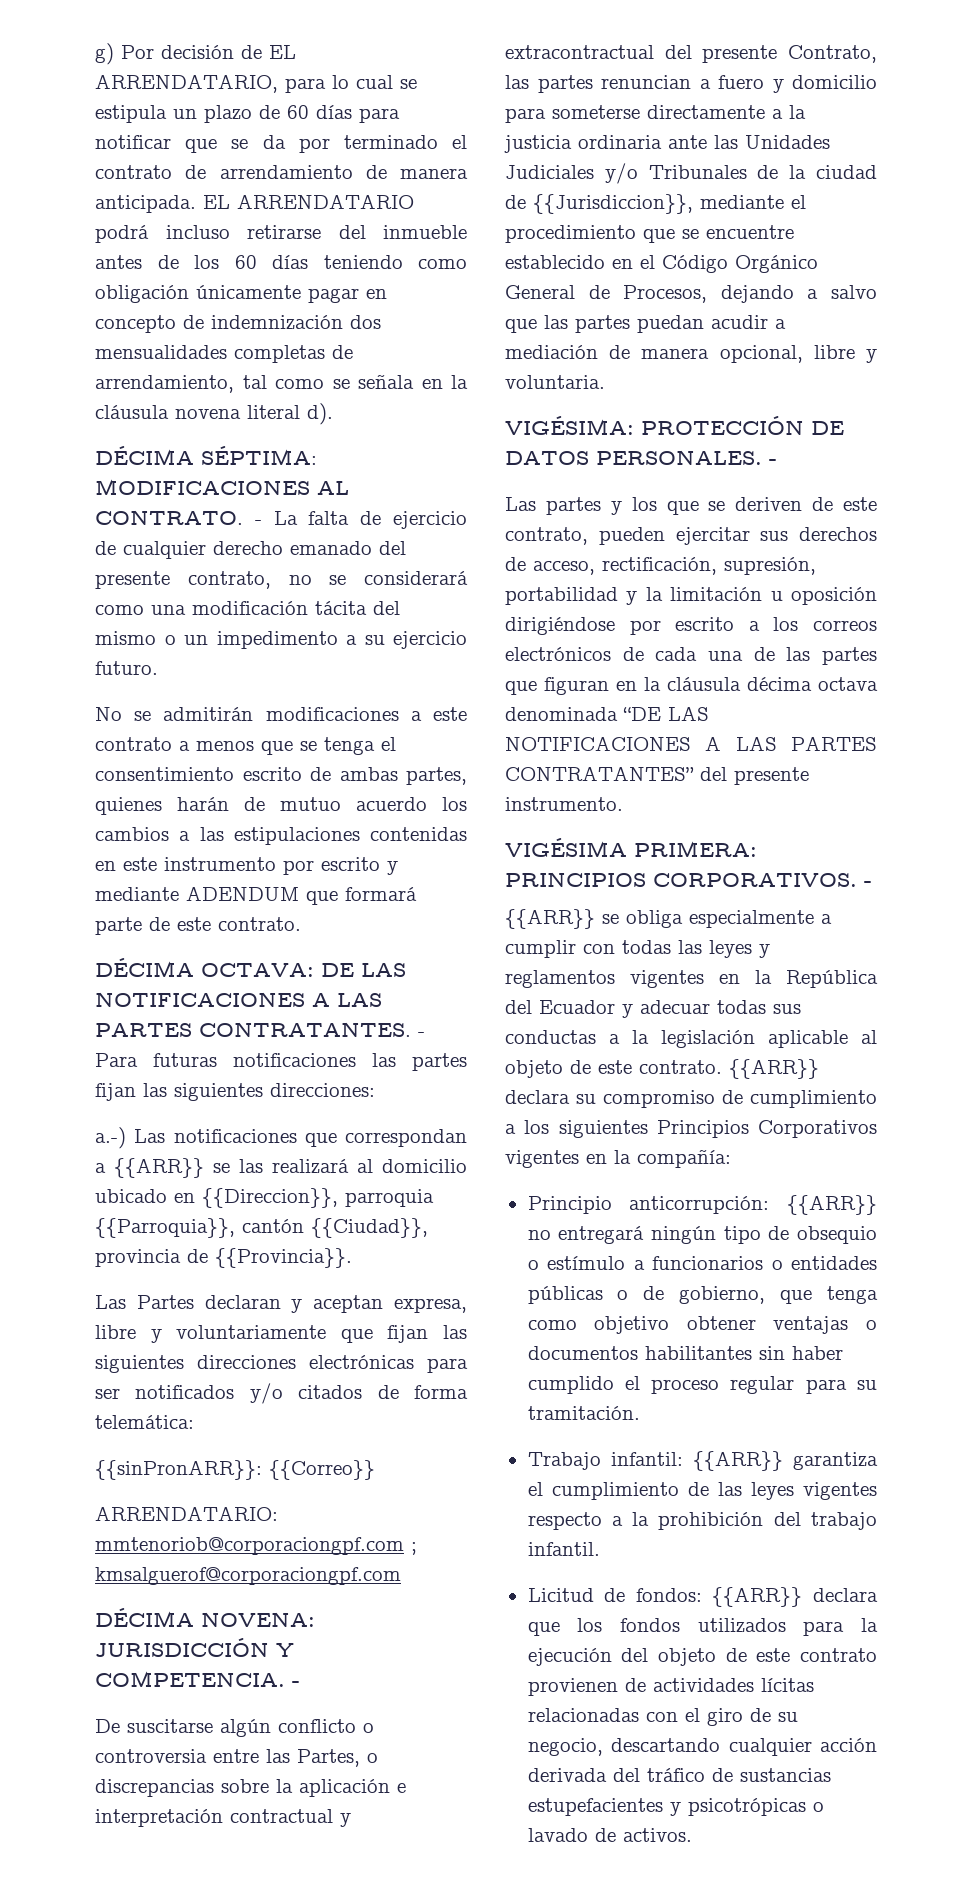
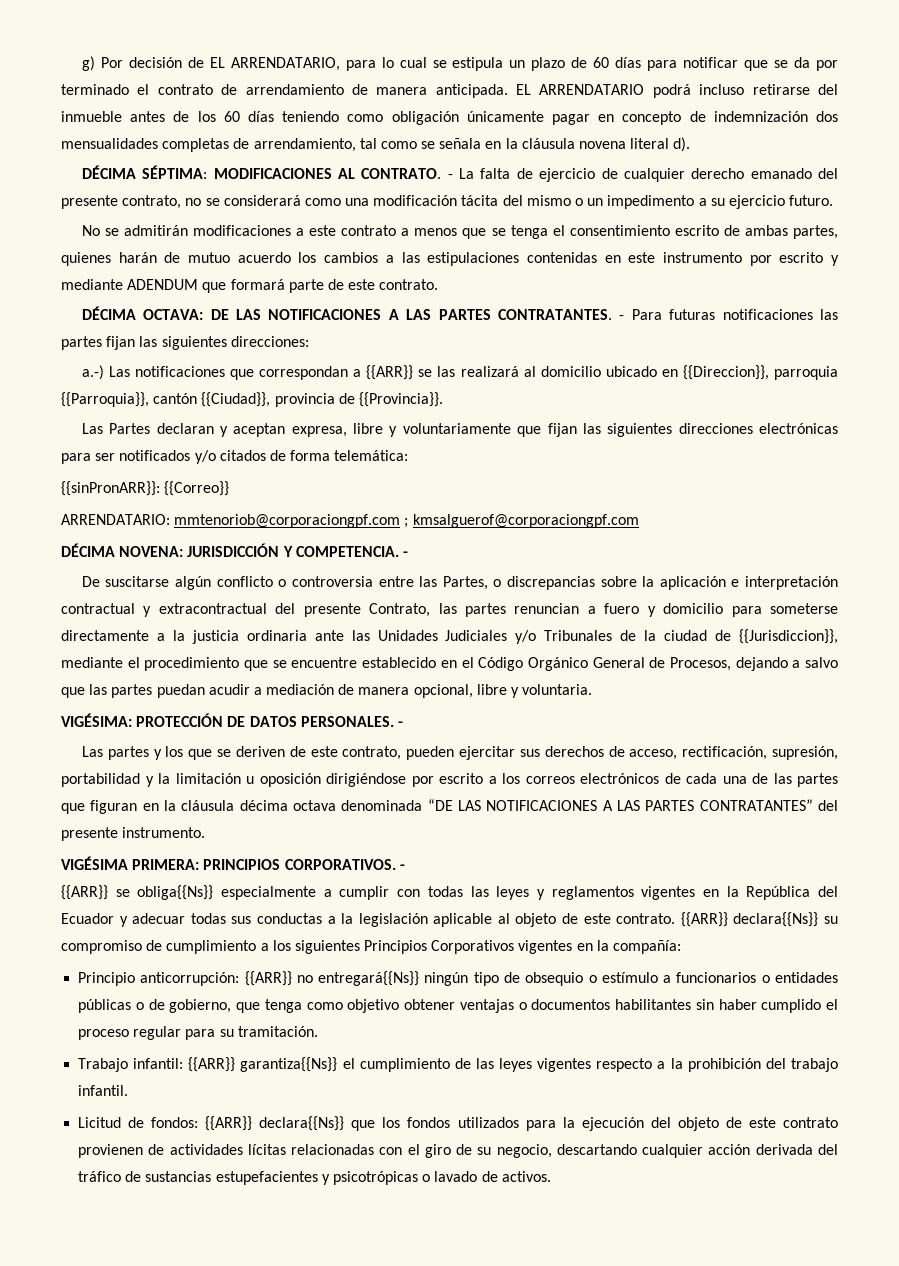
- {{ARR}} se obliga especialmente a cumplir con todas las leyes y reglamentos vigentes en la República del Ecuador y adecuar todas sus conductas a la legislación aplicable al objeto de este contrato.
+ {{ARR}} se obliga{{Ns}} especialmente a cumplir con todas las leyes y reglamentos vigentes en la República del Ecuador y adecuar todas sus conductas a la legislación aplicable al objeto de este contrato.
- {{ARR}} declara su compromiso de cumplimiento a los siguientes Principios Corporativos vigentes en la compañía:
+ {{ARR}} declara{{Ns}} su compromiso de cumplimiento a los siguientes Principios Corporativos vigentes en la compañía:
- Principio anticorrupción: {{ARR}} no entregará ningún tipo de obsequio o estímulo a funcionarios o entidades públicas o de gobierno, que tenga como objetivo obtener ventajas o documentos habilitantes sin haber cumplido el proceso regular para su tramitación.
+ Principio anticorrupción: {{ARR}} no entregará{{Ns}} ningún tipo de obsequio o estímulo a funcionarios o entidades públicas o de gobierno, que tenga como objetivo obtener ventajas o documentos habilitantes sin haber cumplido el proceso regular para su tramitación.
- Trabajo infantil: {{ARR}} garantiza el cumplimiento de las leyes vigentes respecto a la prohibición del trabajo infantil.
+ Trabajo infantil: {{ARR}} garantiza{{Ns}} el cumplimiento de las leyes vigentes respecto a la prohibición del trabajo infantil.
- Licitud de fondos: {{ARR}} declara que los fondos utilizados para la ejecución del objeto de este contrato provienen de actividades lícitas relacionadas con el giro de su negocio, descartando cualquier acción derivada del tráfico de sustancias estupefacientes y psicotrópicas o lavado de activos.
+ Licitud de fondos: {{ARR}} declara{{Ns}} que los fondos utilizados para la ejecución del objeto de este contrato provienen de actividades lícitas relacionadas con el giro de su negocio, descartando cualquier acción derivada del tráfico de sustancias estupefacientes y psicotrópicas o lavado de activos.

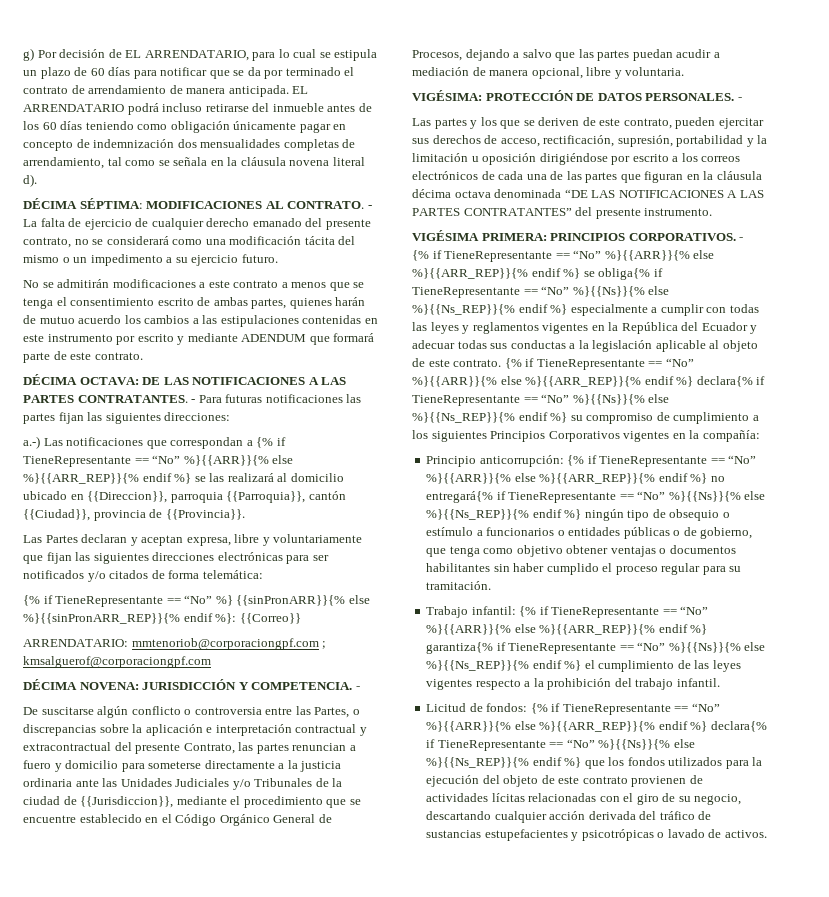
- a.-) Las notificaciones que correspondan a {{ARR}} se las realizará al domicilio ubicado en {{Direccion}}, parroquia {{Parroquia}}, cantón {{Ciudad}}, provincia de {{Provincia}}.
+ a.-) Las notificaciones que correspondan a {% if TieneRepresentante == “No” %}{{ARR}}{% else %}{{ARR_REP}}{% endif %} se las realizará al domicilio ubicado en {{Direccion}}, parroquia {{Parroquia}}, cantón {{Ciudad}}, provincia de {{Provincia}}.
- {{sinPronARR}}: {{Correo}}
+ {% if TieneRepresentante == “No” %} {{sinPronARR}}{% else %}{{sinPronARR_REP}}{% endif %}: {{Correo}}
- {{ARR}} se obliga{{Ns}} especialmente a cumplir con todas las leyes y reglamentos vigentes en la República del Ecuador y adecuar todas sus conductas a la legislación aplicable al objeto de este contrato.
+ {% if TieneRepresentante == “No” %}{{ARR}}{% else %}{{ARR_REP}}{% endif %} se obliga{% if TieneRepresentante == “No” %}{{Ns}}{% else %}{{Ns_REP}}{% endif %} especialmente a cumplir con todas las leyes y reglamentos vigentes en la República del Ecuador y adecuar todas sus conductas a la legislación aplicable al objeto de este contrato.
- {{ARR}} declara{{Ns}} su compromiso de cumplimiento a los siguientes Principios Corporativos vigentes en la compañía:
+ {% if TieneRepresentante == “No” %}{{ARR}}{% else %}{{ARR_REP}}{% endif %} declara{% if TieneRepresentante == “No” %}{{Ns}}{% else %}{{Ns_REP}}{% endif %} su compromiso de cumplimiento a los siguientes Principios Corporativos vigentes en la compañía:
- Principio anticorrupción: {{ARR}} no entregará{{Ns}} ningún tipo de obsequio o estímulo a funcionarios o entidades públicas o de gobierno, que tenga como objetivo obtener ventajas o documentos habilitantes sin haber cumplido el proceso regular para su tramitación.
+ Principio anticorrupción: {% if TieneRepresentante == “No” %}{{ARR}}{% else %}{{ARR_REP}}{% endif %} no entregará{% if TieneRepresentante == “No” %}{{Ns}}{% else %}{{Ns_REP}}{% endif %} ningún tipo de obsequio o estímulo a funcionarios o entidades públicas o de gobierno, que tenga como objetivo obtener ventajas o documentos habilitantes sin haber cumplido el proceso regular para su tramitación.
- Trabajo infantil: {{ARR}} garantiza{{Ns}} el cumplimiento de las leyes vigentes respecto a la prohibición del trabajo infantil.
+ Trabajo infantil: {% if TieneRepresentante == “No” %}{{ARR}}{% else %}{{ARR_REP}}{% endif %} garantiza{% if TieneRepresentante == “No” %}{{Ns}}{% else %}{{Ns_REP}}{% endif %} el cumplimiento de las leyes vigentes respecto a la prohibición del trabajo infantil.
- Licitud de fondos: {{ARR}} declara{{Ns}} que los fondos utilizados para la ejecución del objeto de este contrato provienen de actividades lícitas relacionadas con el giro de su negocio, descartando cualquier acción derivada del tráfico de sustancias estupefacientes y psicotrópicas o lavado de activos.
+ Licitud de fondos: {% if TieneRepresentante == “No” %}{{ARR}}{% else %}{{ARR_REP}}{% endif %} declara{% if TieneRepresentante == “No” %}{{Ns}}{% else %}{{Ns_REP}}{% endif %} que los fondos utilizados para la ejecución del objeto de este contrato provienen de actividades lícitas relacionadas con el giro de su negocio, descartando cualquier acción derivada del tráfico de sustancias estupefacientes y psicotrópicas o lavado de activos.

